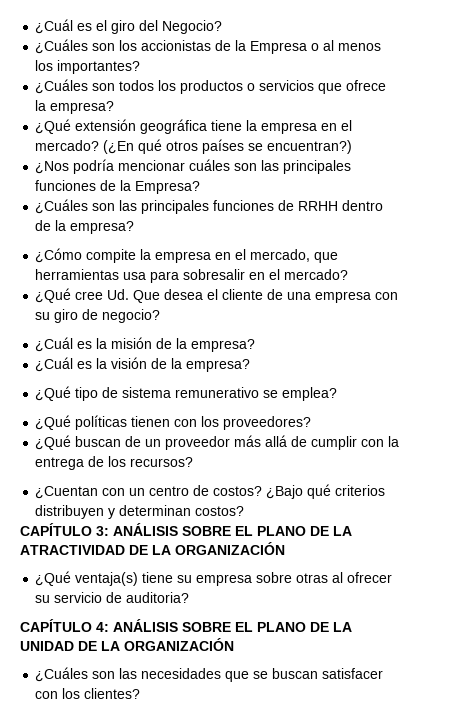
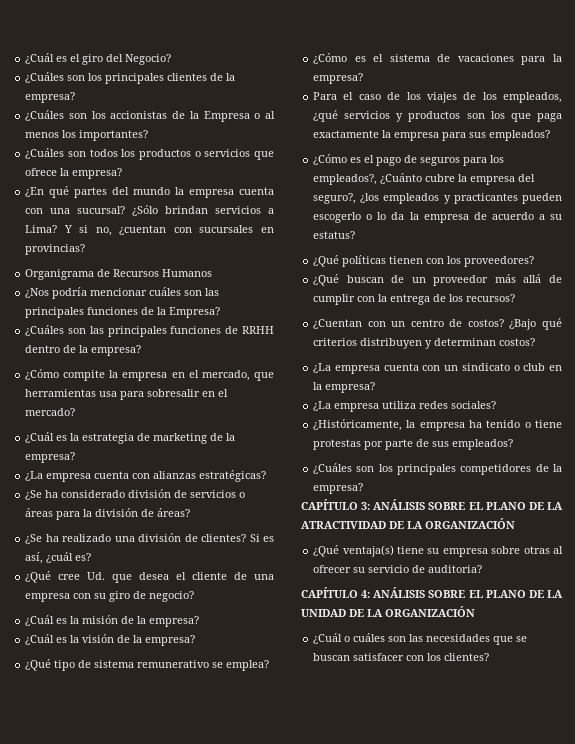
+ ¿Cuáles son los principales clientes de la empresa?
- ¿Qué extensión geográfica tiene la empresa en el mercado? (¿En qué otros países se encuentran?)
+ ¿En qué partes del mundo la empresa cuenta con una sucursal? ¿Sólo brindan servicios a Lima? Y si no, ¿cuentan con sucursales en provincias?
+ Organigrama de Recursos Humanos
+ ¿Cuál es la estrategia de marketing de la empresa?
+ ¿La empresa cuenta con alianzas estratégicas?
+ ¿Se ha considerado división de servicios o áreas para la división de áreas?
+ ¿Se ha realizado una división de clientes? Si es así, ¿cuál es?
- ¿Qué cree Ud. Que desea el cliente de una empresa con su giro de negocio?
+ ¿Qué cree Ud. que desea el cliente de una empresa con su giro de negocio?
+ ¿Cómo es el sistema de vacaciones para la empresa?
+ Para el caso de los viajes de los empleados, ¿qué servicios y productos son los que paga exactamente la empresa para sus empleados?
+ ¿Cómo es el pago de seguros para los empleados?, ¿Cuánto cubre la empresa del seguro?, ¿los empleados y practicantes pueden escogerlo o lo da la empresa de acuerdo a su estatus?
+ ¿La empresa cuenta con un sindicato o club en la empresa?
+ ¿La empresa utiliza redes sociales?
+ ¿Históricamente, la empresa ha tenido o tiene protestas por parte de sus empleados?
+ ¿Cuáles son los principales competidores de la empresa?
- ¿Cuáles son las necesidades que se buscan satisfacer con los clientes?
+ ¿Cuál o cuáles son las necesidades que se buscan satisfacer con los clientes?

